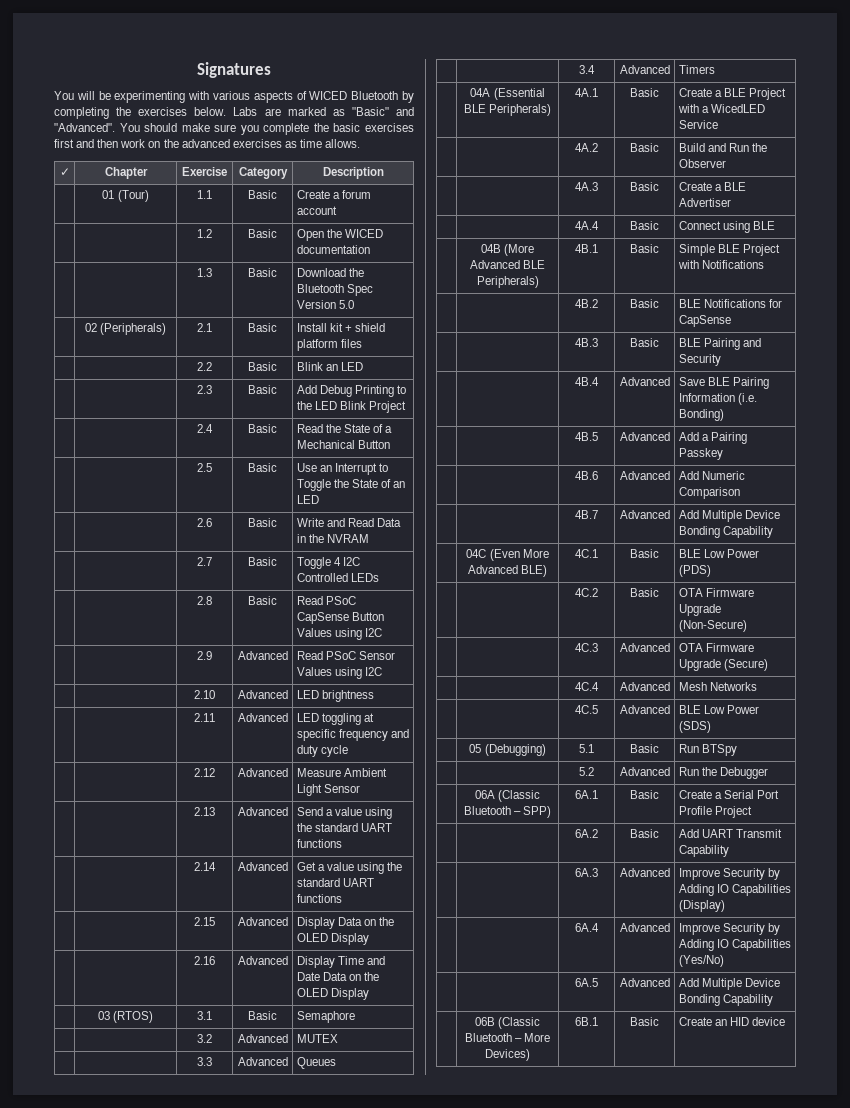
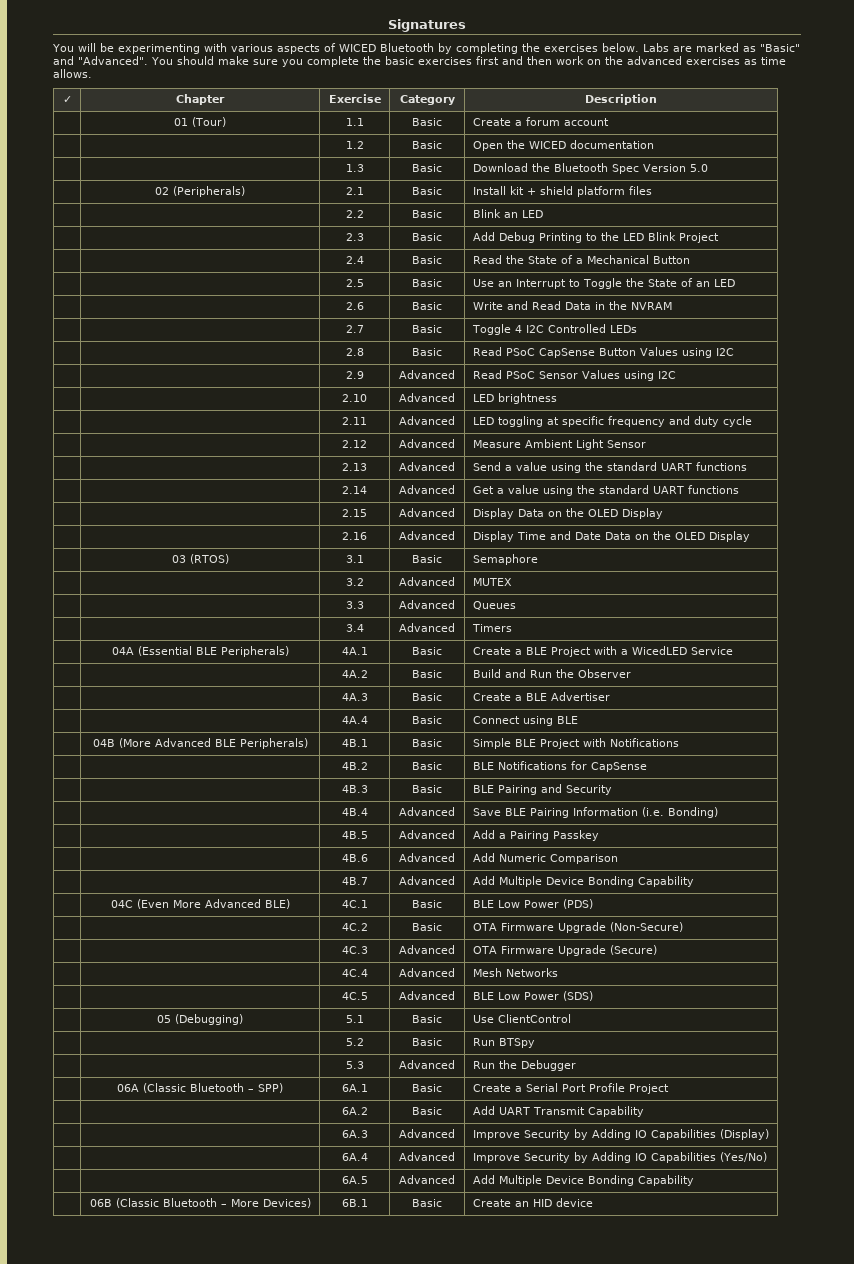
- | 05 (Debugging) | 5.1 | Basic | Run BTSpy
+ | 05 (Debugging) | 5.1 | Basic | Use ClientControl
+ | | 5.2 | Basic | Run BTSpy
- | | 5.2 | Advanced | Run the Debugger
+ | | 5.3 | Advanced | Run the Debugger

